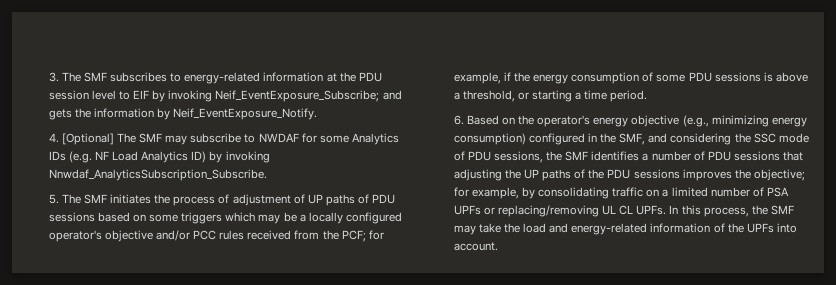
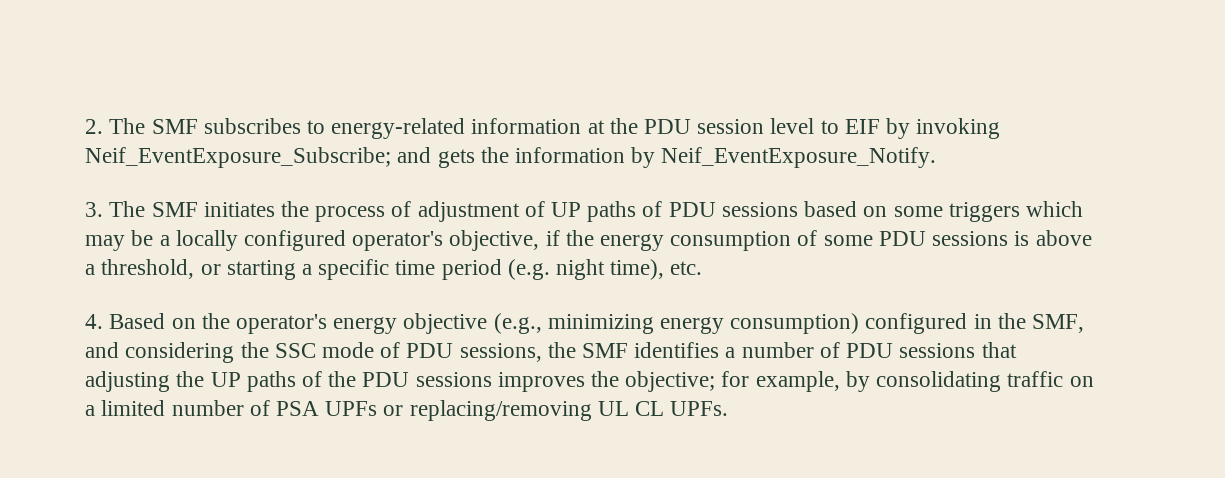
- 3. The SMF subscribes to energy-related information at the PDU session level to EIF by invoking Neif_EventExposure_Subscribe; and gets the information by Neif_EventExposure_Notify.
+ 2. The SMF subscribes to energy-related information at the PDU session level to EIF by invoking Neif_EventExposure_Subscribe; and gets the information by Neif_EventExposure_Notify.
- 4. [Optional] The SMF may subscribe to NWDAF for some Analytics IDs (e.g. NF Load Analytics ID) by invoking Nnwdaf_AnalyticsSubscription_Subscribe.
- 5. The SMF initiates the process of adjustment of UP paths of PDU sessions based on some triggers which may be a locally configured operator's objective and/or PCC rules received from the PCF; for example, if the energy consumption of some PDU sessions is above a threshold, or starting a time period.
- 6. Based on the operator's energy objective (e.g., minimizing energy consumption) configured in the SMF, and considering the SSC mode of PDU sessions, the SMF identifies a number of PDU sessions that adjusting the UP paths of the PDU sessions improves the objective;
+ 3. The SMF initiates the process of adjustment of UP paths of PDU sessions based on some triggers which may be a locally configured operator's objective, if the energy consumption of some PDU sessions is above a threshold, or starting a specific time period (e.g. night time), etc.
+ 4. Based on the operator's energy objective (e.g., minimizing energy consumption) configured in the SMF, and considering the SSC mode of PDU sessions, the SMF identifies a number of PDU sessions that adjusting the UP paths of the PDU sessions improves the objective;
- In this process, the SMF may take the load and energy-related information of the UPFs into account.

